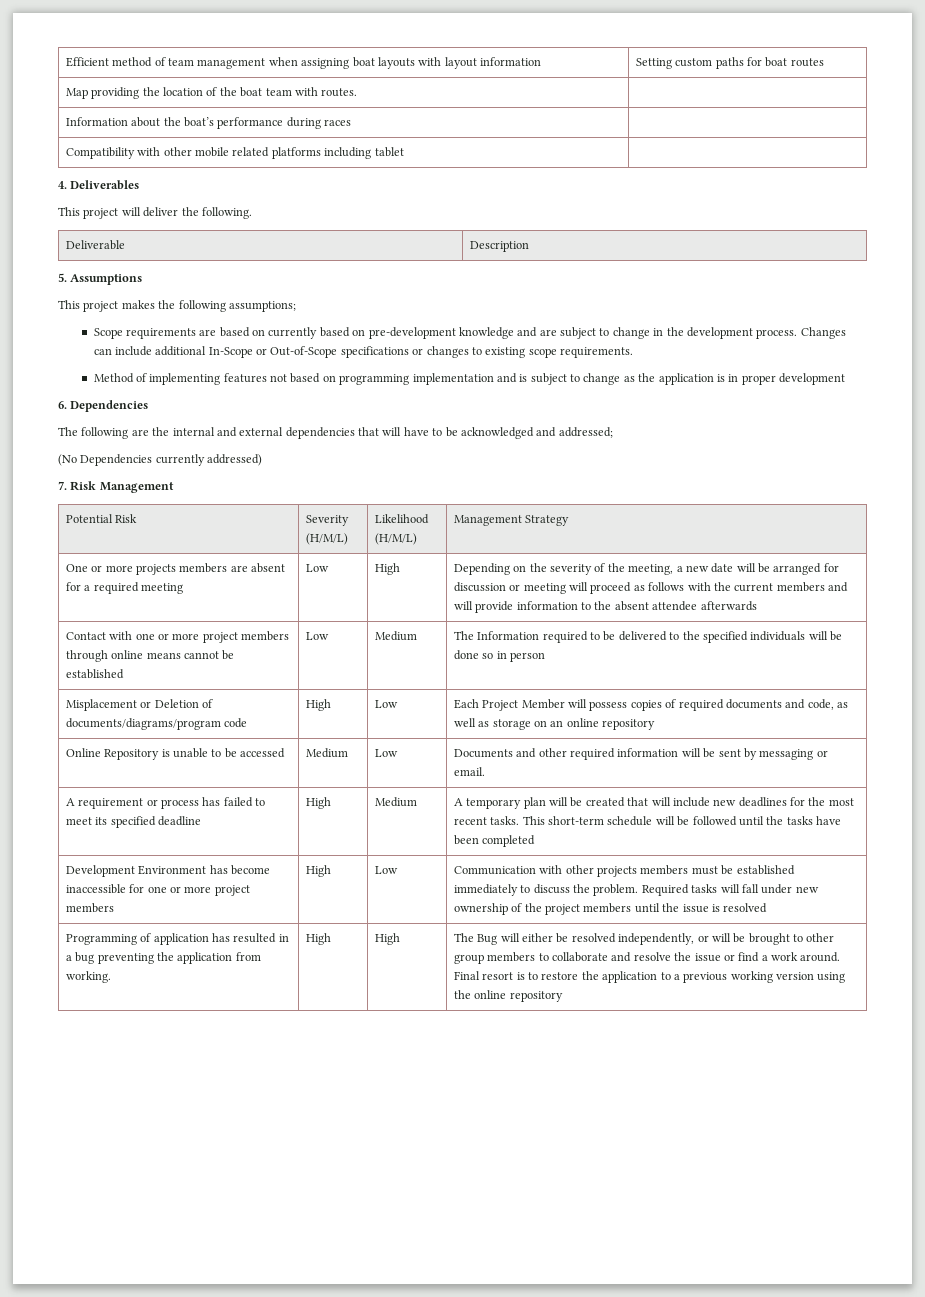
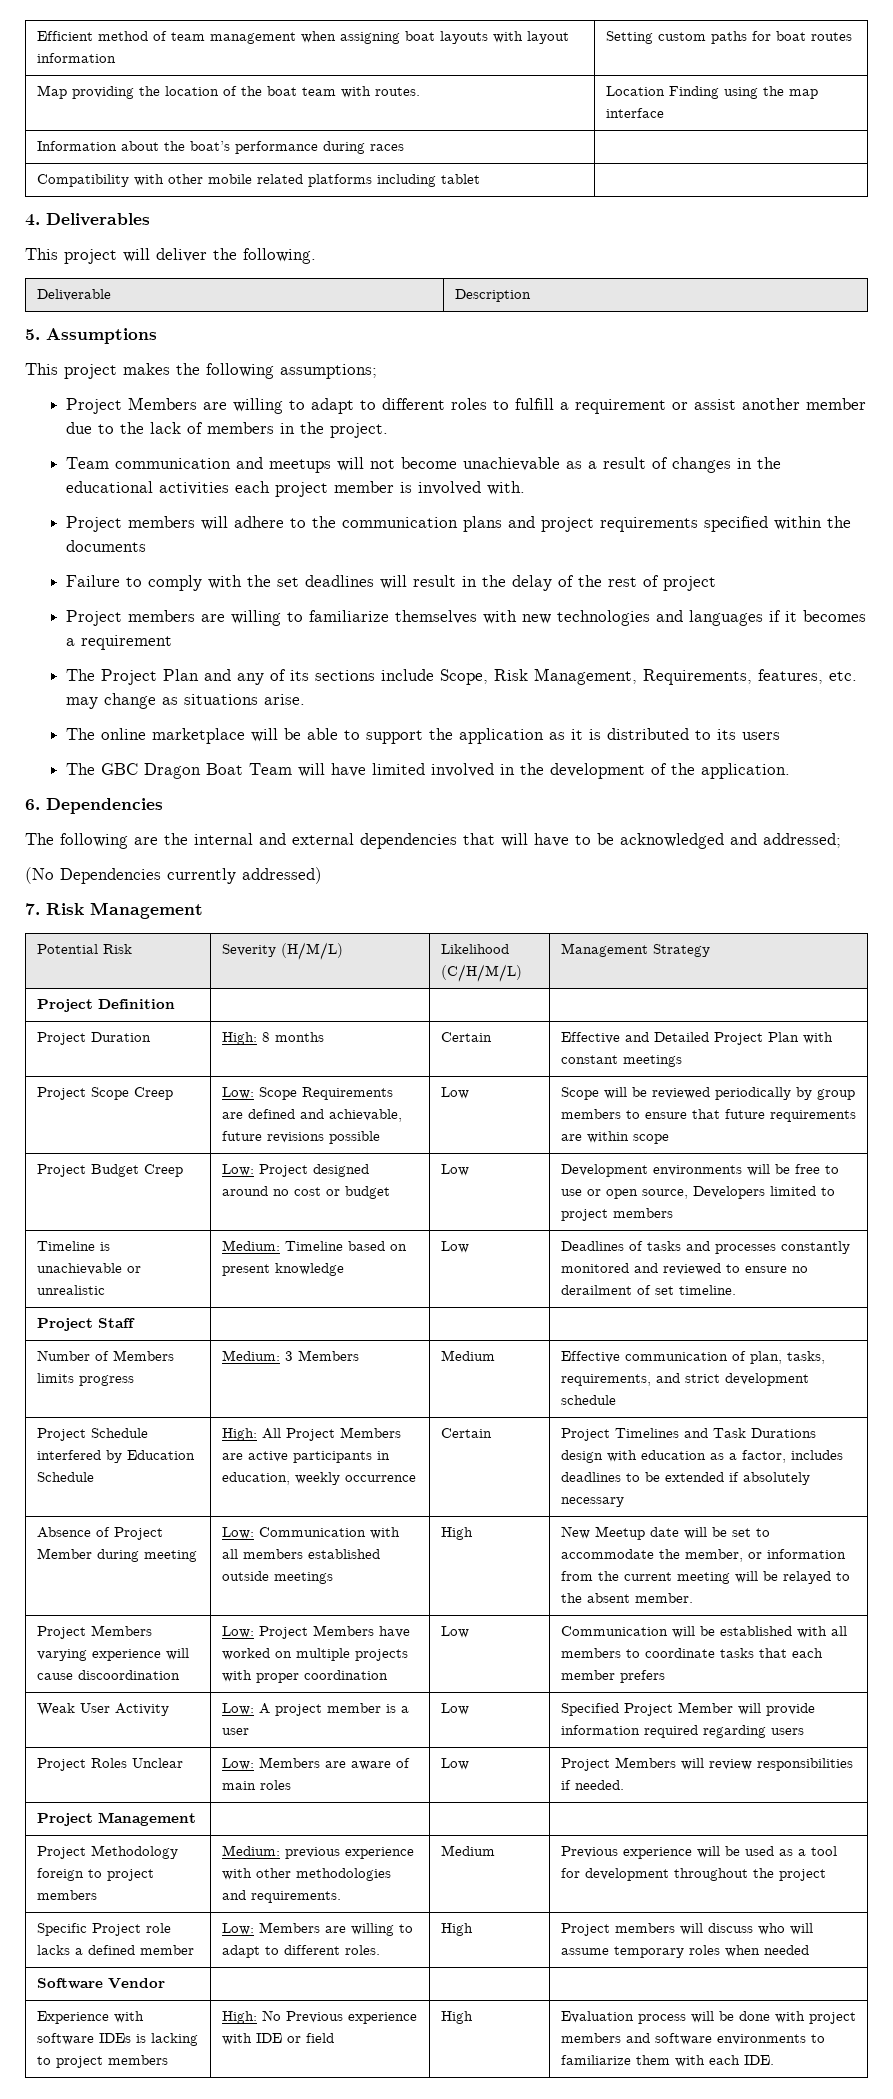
- Map providing the location of the boat team with routes. |
+ Map providing the location of the boat team with routes. | Location Finding using the map interface
- Scope requirements are based on currently based on pre-development knowledge and are subject to change in the development process. Changes can include additional In-Scope or Out-of-Scope specifications or changes to existing scope requirements.
- Method of implementing features not based on programming implementation and is subject to change as the application is in proper development
+ Project Members are willing to adapt to different roles to fulfill a requirement or assist another member due to the lack of members in the project.
+ Team communication and meetups will not become unachievable as a result of changes in the educational activities each project member is involved with.
+ Project members will adhere to the communication plans and project requirements specified within the documents
+ Failure to comply with the set deadlines will result in the delay of the rest of project
+ Project members are willing to familiarize themselves with new technologies and languages if it becomes a requirement
+ The Project Plan and any of its sections include Scope, Risk Management, Requirements, features, etc. may change as situations arise.
+ The online marketplace will be able to support the application as it is distributed to its users
+ The GBC Dragon Boat Team will have limited involved in the development of the application.
- Potential Risk | Severity (H/M/L) | Likelihood (H/M/L) | Management Strategy
+ Potential Risk | Severity (H/M/L) | Likelihood (C/H/M/L) | Management Strategy
- One or more projects members are absent for a required meeting | Low | High | Depending on the severity of the meeting, a new date will be arranged for discussion or meeting will proceed as follows with the current members and will provide information to the absent attendee afterwards
- Contact with one or more project members through online means cannot be established | Low | Medium | The Information required to be delivered to the specified individuals will be done so in person
- Misplacement or Deletion of documents/diagrams/program code | High | Low | Each Project Member will possess copies of required documents and code, as well as storage on an online repository
- Online Repository is unable to be accessed | Medium | Low | Documents and other required information will be sent by messaging or email.
- A requirement or process has failed to meet its specified deadline | High | Medium | A temporary plan will be created that will include new deadlines for the most recent tasks. This short-term schedule will be followed until the tasks have been completed
- Development Environment has become inaccessible for one or more project members | High | Low | Communication with other projects members must be established immediately to discuss the problem. Required tasks will fall under new ownership of the project members until the issue is resolved
- Programming of application has resulted in a bug preventing the application from working. | High | High | The Bug will either be resolved independently, or will be brought to other group members to collaborate and resolve the issue or find a work around. Final resort is to restore the application to a previous working version using the online repository
+ Project Definition | | |
+ Project Duration | High: 8 months | Certain | Effective and Detailed Project Plan with constant meetings
+ Project Scope Creep | Low: Scope Requirements are defined and achievable, future revisions possible | Low | Scope will be reviewed periodically by group members to ensure that future requirements are within scope
+ Project Budget Creep | Low: Project designed around no cost or budget | Low | Development environments will be free to use or open source, Developers limited to project members
+ Timeline is unachievable or unrealistic | Medium: Timeline based on present knowledge | Low | Deadlines of tasks and processes constantly monitored and reviewed to ensure no derailment of set timeline.
+ Project Staff | | |
+ Number of Members limits progress | Medium: 3 Members | Medium | Effective communication of plan, tasks, requirements, and strict development schedule
+ Project Schedule interfered by Education Schedule | High: All Project Members are active participants in education, weekly occurrence | Certain | Project Timelines and Task Durations design with education as a factor, includes deadlines to be extended if absolutely necessary
+ Absence of Project Member during meeting | Low: Communication with all members established outside meetings | High | New Meetup date will be set to accommodate the member, or information from the current meeting will be relayed to the absent member.
+ Project Members varying experience will cause discoordination | Low: Project Members have worked on multiple projects with proper coordination | Low | Communication will be established with all members to coordinate tasks that each member prefers
+ Weak User Activity | Low: A project member is a user | Low | Specified Project Member will provide information required regarding users
+ Project Roles Unclear | Low: Members are aware of main roles | Low | Project Members will review responsibilities if needed.
+ Project Management | | |
+ Project Methodology foreign to project members | Medium: previous experience with other methodologies and requirements. | Medium | Previous experience will be used as a tool for development throughout the project
+ Specific Project role lacks a defined member | Low: Members are willing to adapt to different roles. | High | Project members will discuss who will assume temporary roles when needed
+ Software Vendor | | |
+ Experience with software IDEs is lacking to project members | High: No Previous experience with IDE or field | High | Evaluation process will be done with project members and software environments to familiarize them with each IDE.

